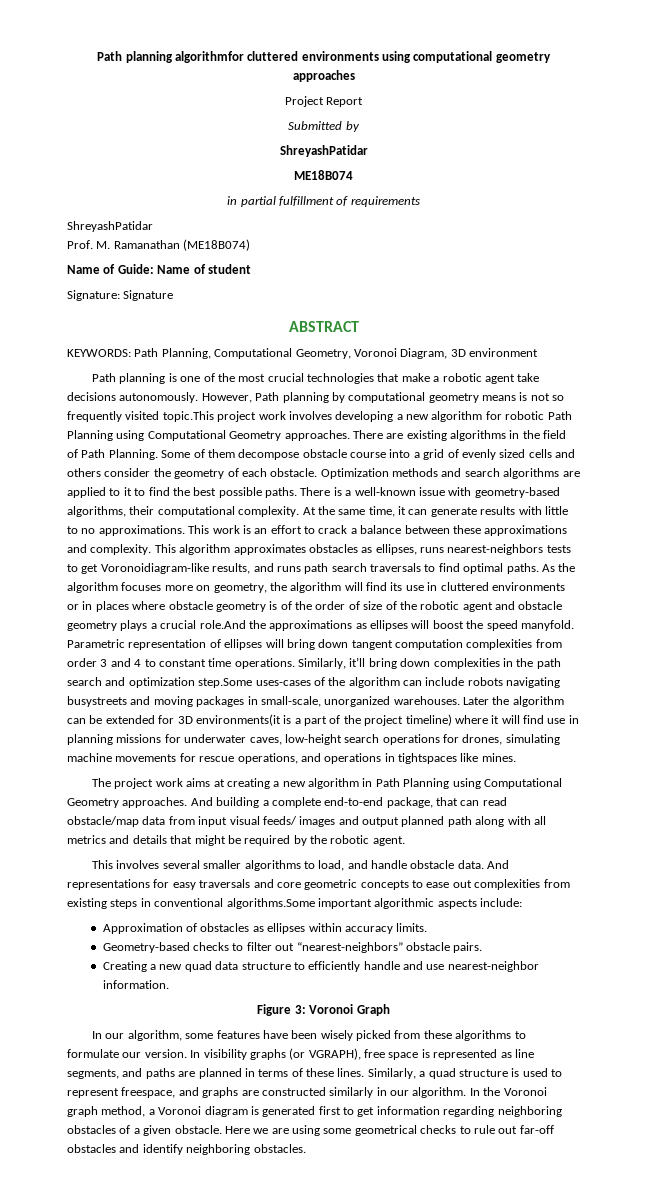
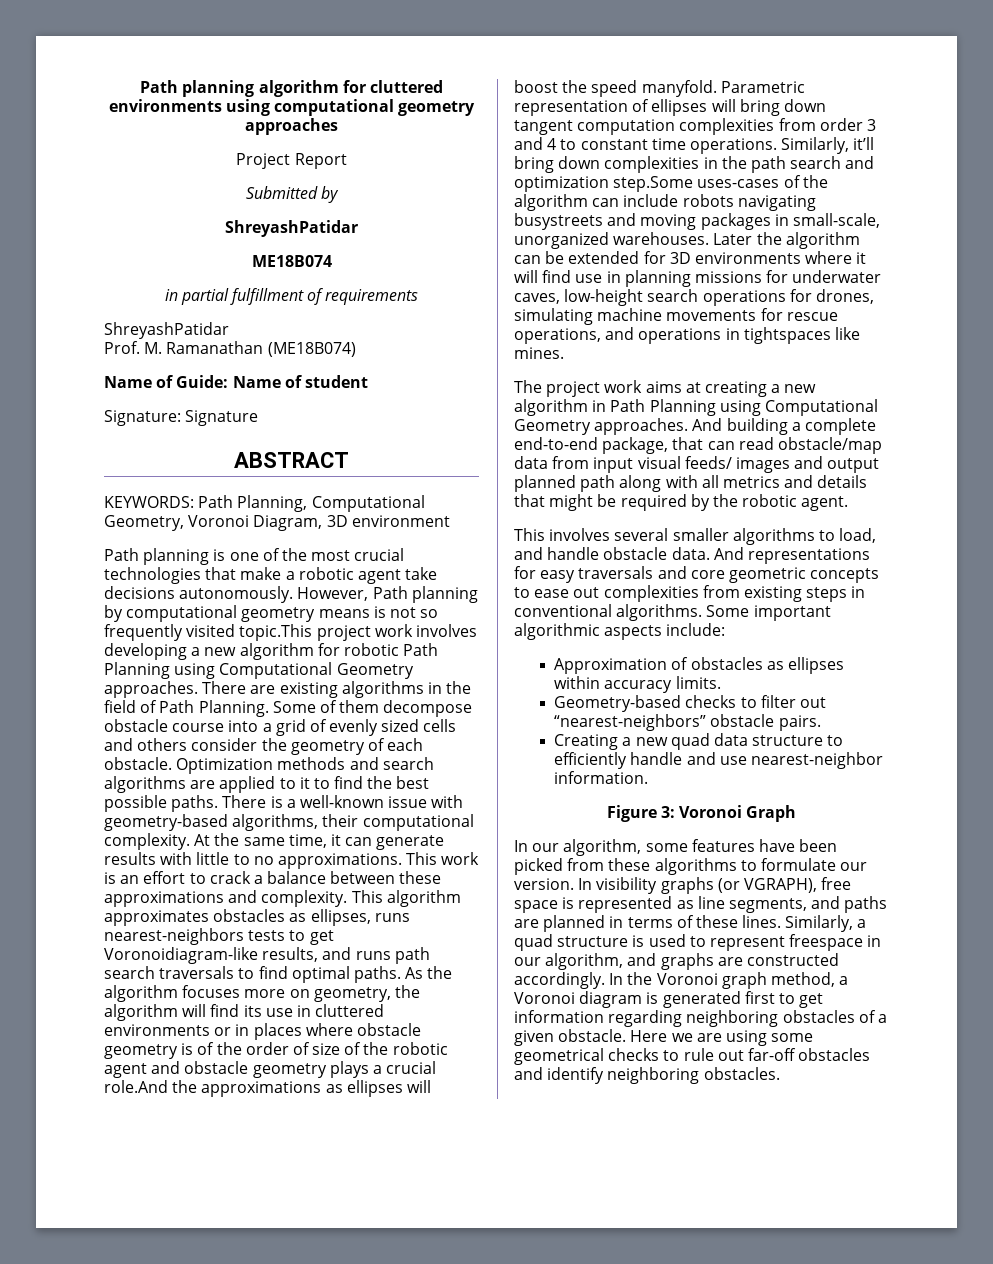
- Path planning algorithmfor cluttered environments using computational geometry approaches
+ Path planning algorithm for cluttered environments using computational geometry approaches
- Later the algorithm can be extended for 3D environments(it is a part of the project timeline) where it will find use in planning missions for underwater caves, low-height search operations for drones, simulating machine movements for rescue operations, and operations in tightspaces like mines.
+ Later the algorithm can be extended for 3D environments where it will find use in planning missions for underwater caves, low-height search operations for drones, simulating machine movements for rescue operations, and operations in tightspaces like mines.
- And representations for easy traversals and core geometric concepts to ease out complexities from existing steps in conventional algorithms.Some important algorithmic aspects include:
+ And representations for easy traversals and core geometric concepts to ease out complexities from existing steps in conventional algorithms. Some important algorithmic aspects include:
- In our algorithm, some features have been wisely picked from these algorithms to formulate our version.
+ In our algorithm, some features have been picked from these algorithms to formulate our version.
- Similarly, a quad structure is used to represent freespace, and graphs are constructed similarly in our algorithm.
+ Similarly, a quad structure is used to represent freespace in our algorithm, and graphs are constructed accordingly.

